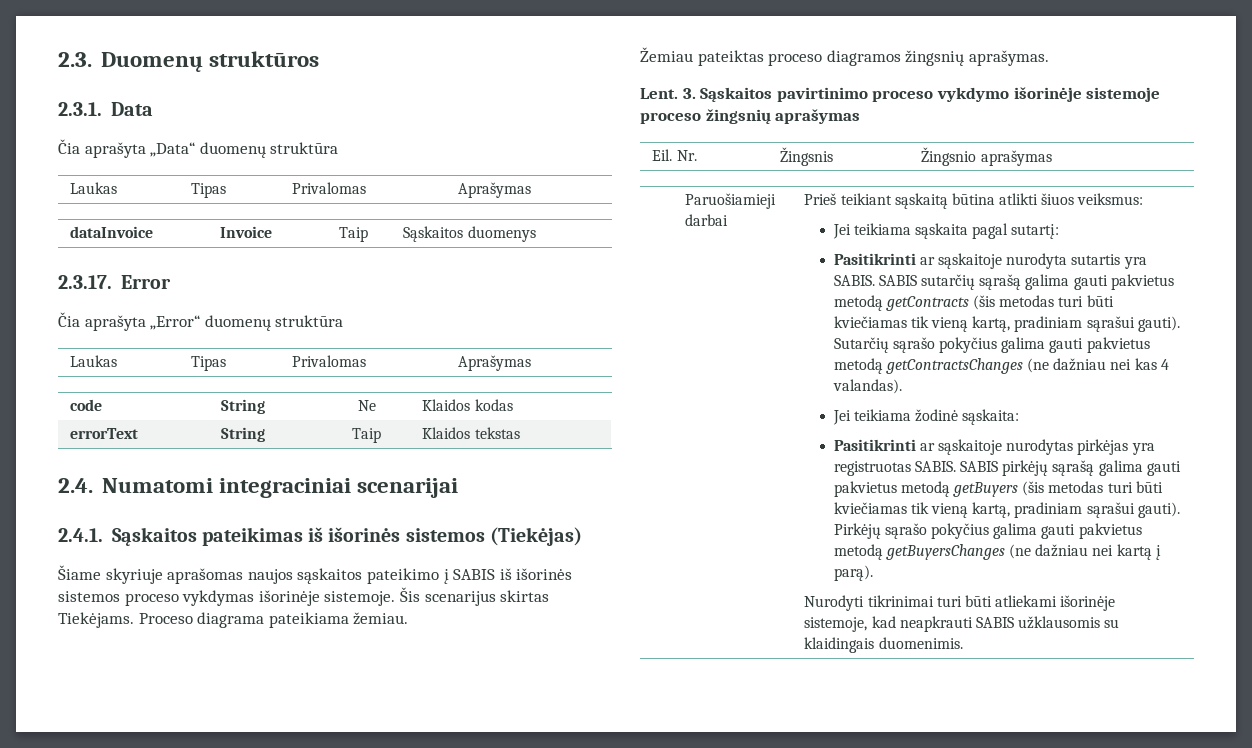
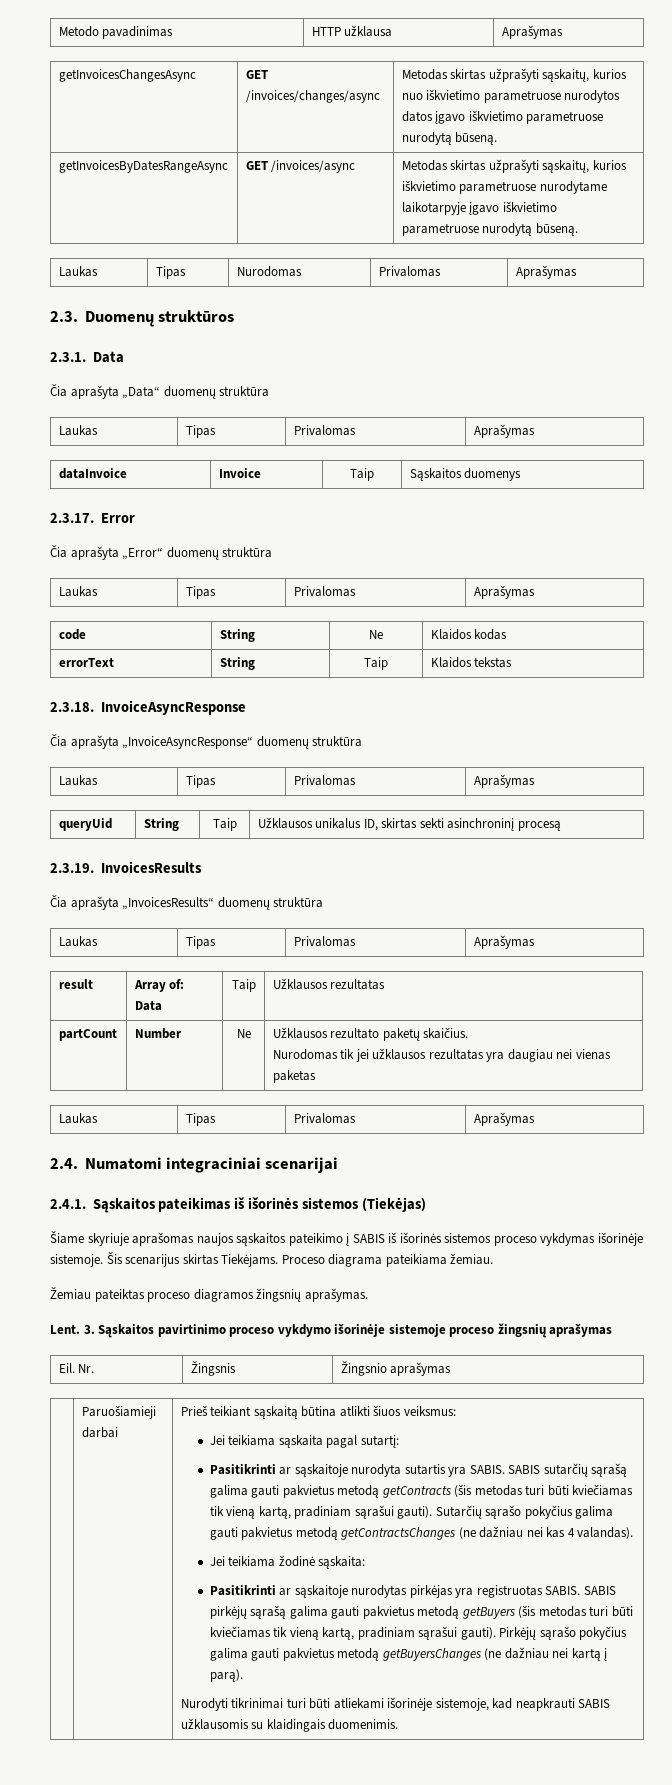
+ Metodo pavadinimas | HTTP užklausa | Aprašymas
+ getInvoicesChangesAsync | GET /invoices/changes/async | Metodas skirtas užprašyti sąskaitų, kurios nuo iškvietimo parametruose nurodytos datos įgavo iškvietimo parametruose nurodytą būseną.
+ getInvoicesByDatesRangeAsync | GET /invoices/async | Metodas skirtas užprašyti sąskaitų, kurios iškvietimo parametruose nurodytame laikotarpyje įgavo iškvietimo parametruose nurodytą būseną.
+ Laukas | Tipas | Nurodomas | Privalomas | Aprašymas
+ 2.3.18. InvoiceAsyncResponse
+ Čia aprašyta „InvoiceAsyncResponse“ duomenų struktūra
+ Laukas | Tipas | Privalomas | Aprašymas
+ queryUid | String | Taip | Užklausos unikalus ID, skirtas sekti asinchroninį procesą
+ 2.3.19. InvoicesResults
+ Čia aprašyta „InvoicesResults“ duomenų struktūra
+ Laukas | Tipas | Privalomas | Aprašymas
+ result | Array of: Data | Taip | Užklausos rezultatas
+ partCount | Number | Ne | Užklausos rezultato paketų skaičius.
+ Nurodomas tik jei užklausos rezultatas yra daugiau nei vienas paketas
+ Laukas | Tipas | Privalomas | Aprašymas

